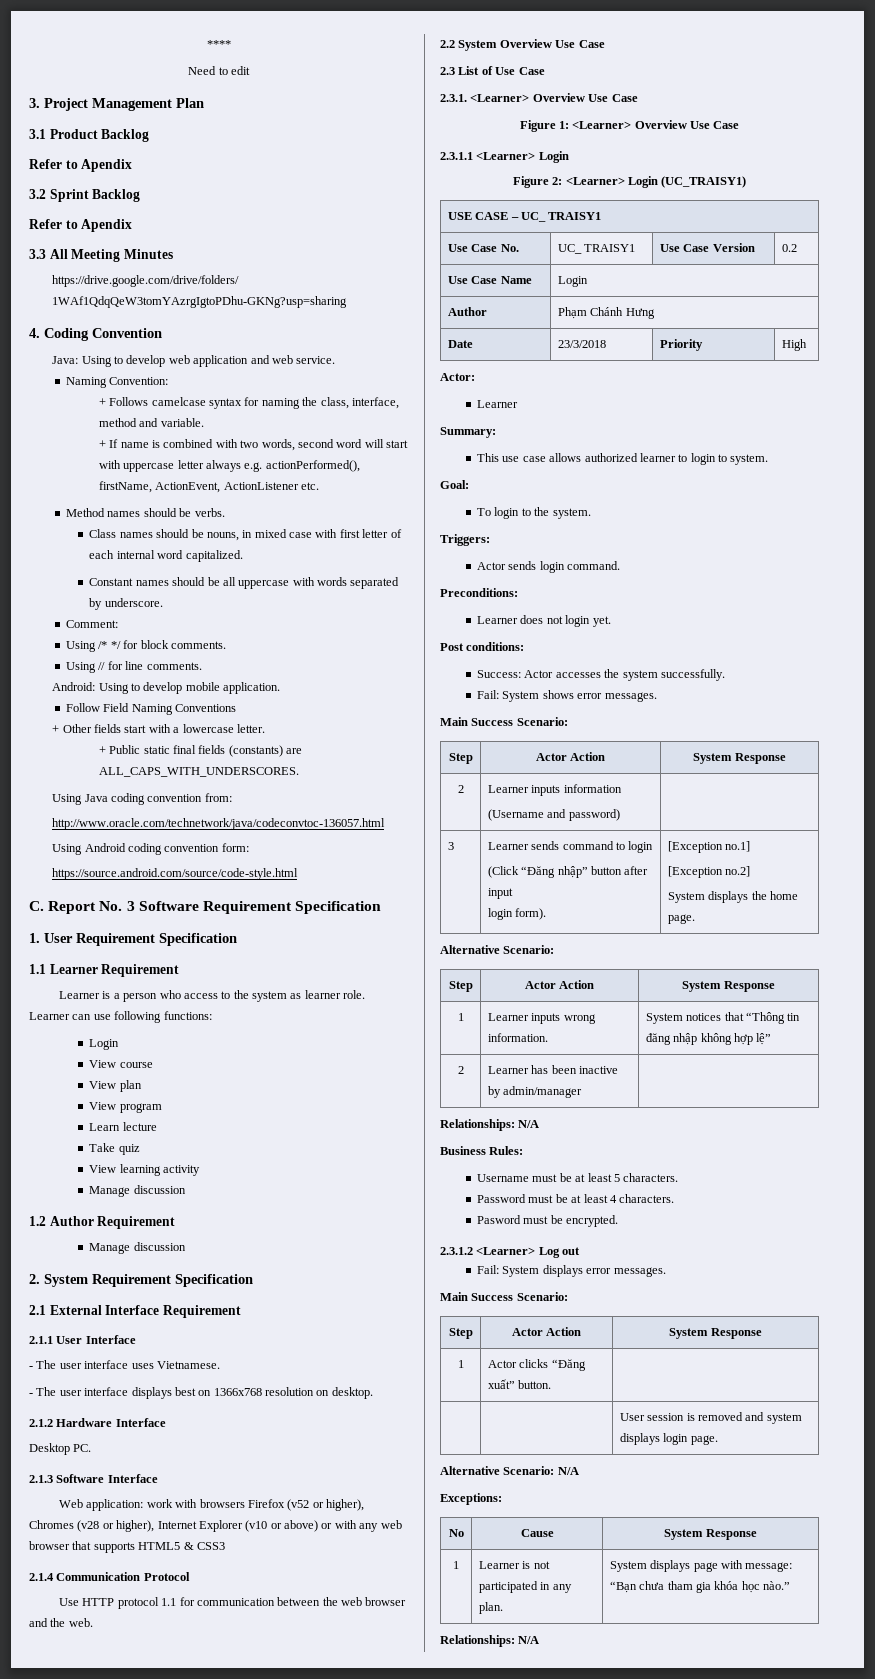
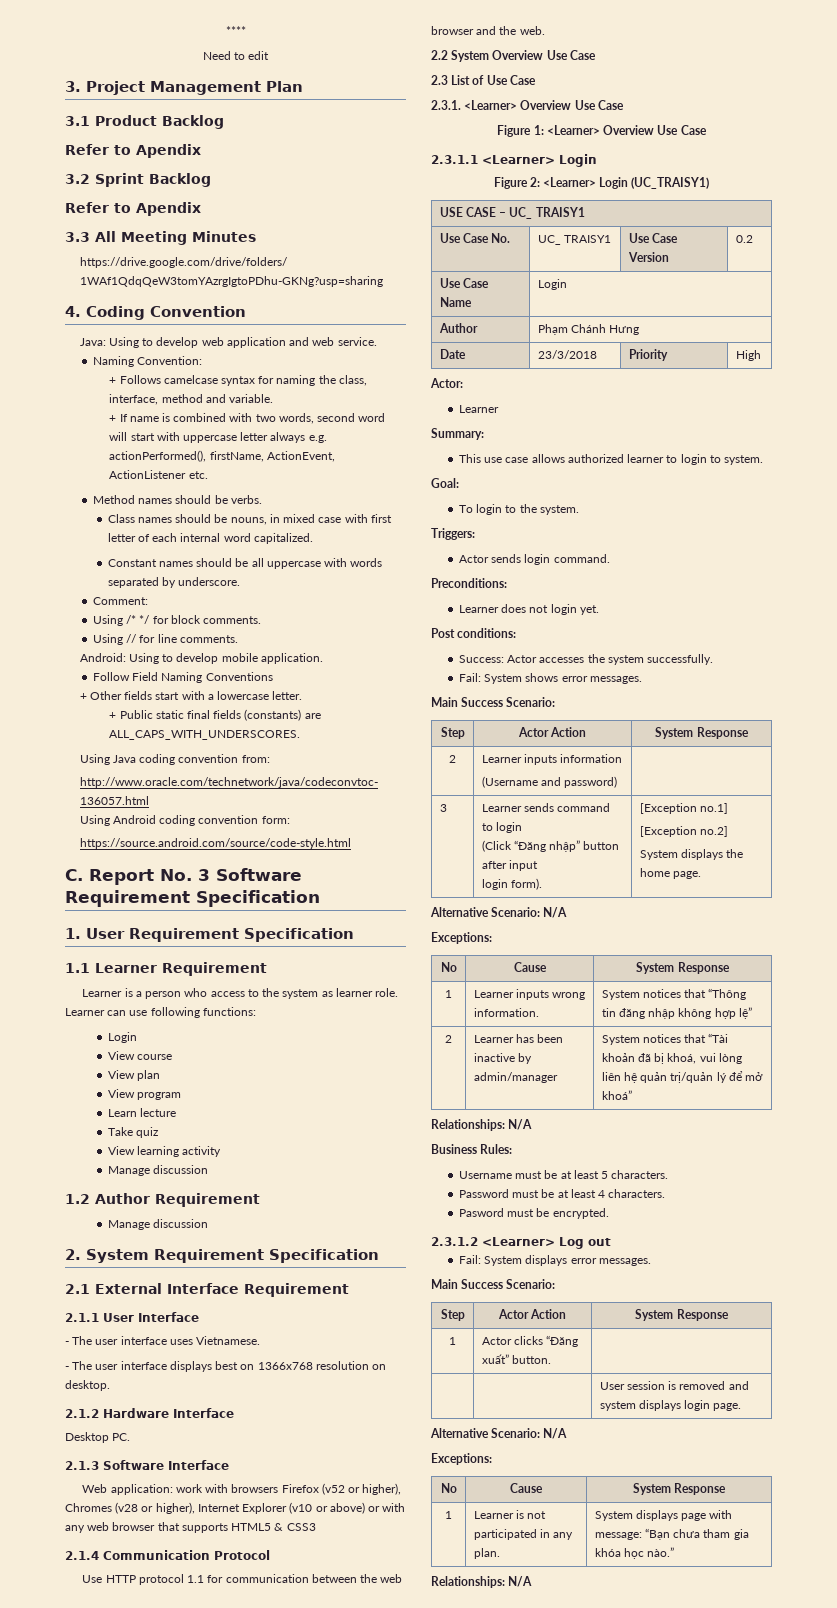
  3 | Learner sends command to login
  (Click “Đăng nhập” button after input
  login form). | [Exception no.1]
  [Exception no.2]
  System displays the home page.
- Alternative Scenario:
- Step | Actor Action | System Response
+ Alternative Scenario: N/A
+ Exceptions:
+ No | Cause | System Response
- 2 | Learner has been inactive by admin/manager |
+ 2 | Learner has been inactive by admin/manager | System notices that “Tài khoản đã bị khoá, vui lòng liên hệ quản trị/quản lý để mở khoá”

